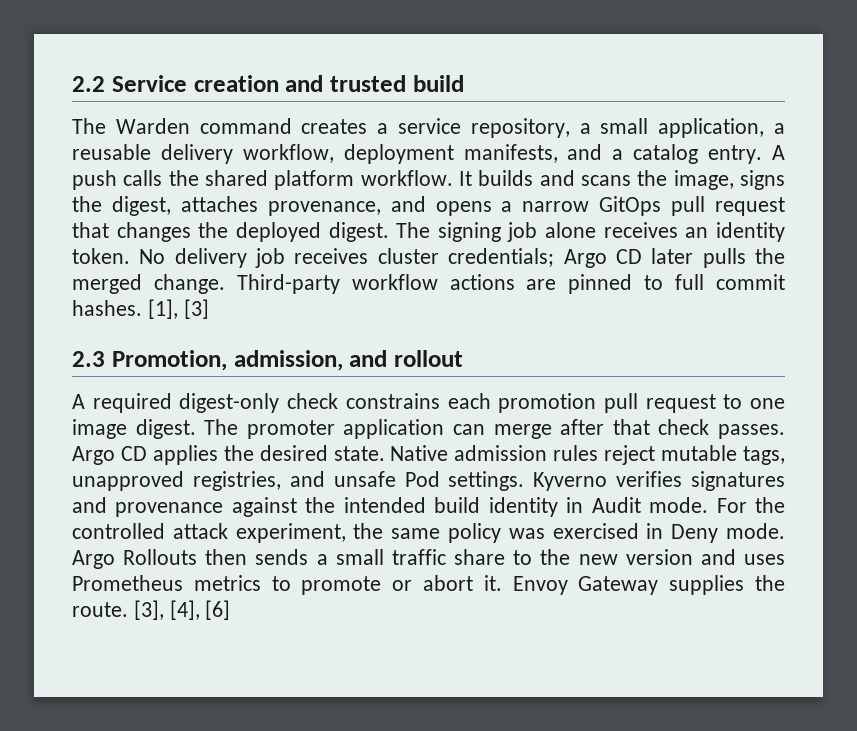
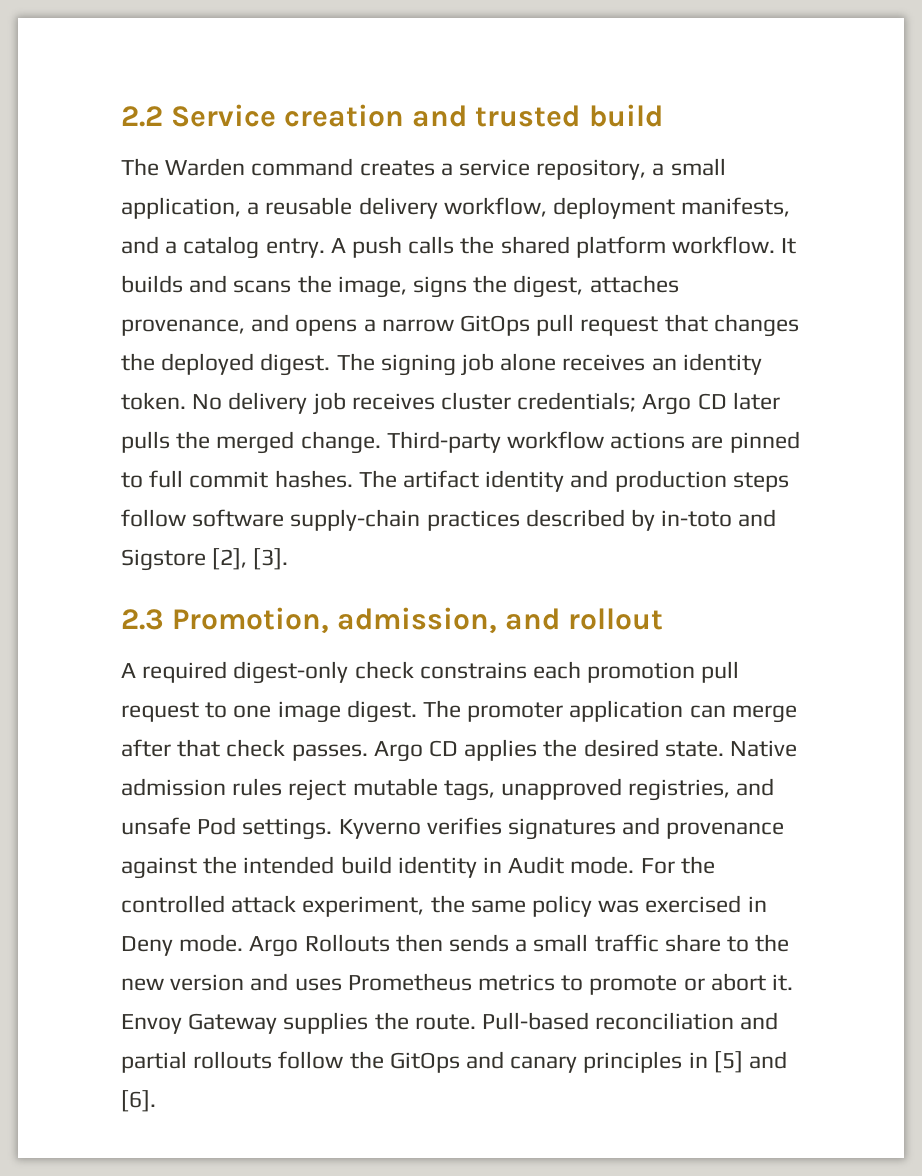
- [1], [3]
+ The artifact identity and production steps follow software supply-chain practices described by in-toto and Sigstore [2], [3].
- [3], [4], [6]
+ Pull-based reconciliation and partial rollouts follow the GitOps and canary principles in [5] and [6].

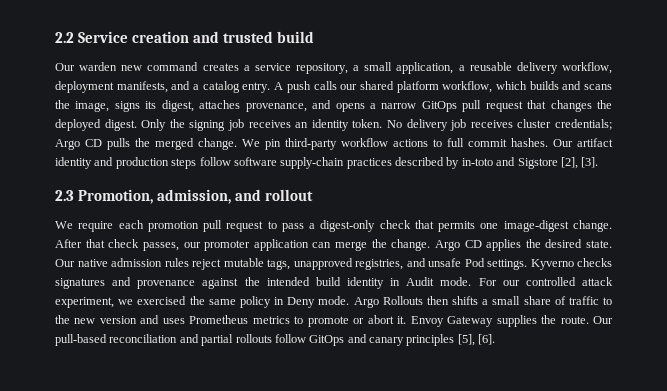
- The Warden command creates a service repository, a small application, a reusable delivery workflow, deployment manifests, and a catalog entry.
+ Our warden new command creates a service repository, a small application, a reusable delivery workflow, deployment manifests, and a catalog entry.
- A push calls the shared platform workflow. It builds and scans the image, signs the digest, attaches provenance, and opens a narrow GitOps pull request that changes the deployed digest.
+ A push calls our shared platform workflow, which builds and scans the image, signs its digest, attaches provenance, and opens a narrow GitOps pull request that changes the deployed digest.
- The signing job alone receives an identity token.
+ Only the signing job receives an identity token.
- No delivery job receives cluster credentials; Argo CD later pulls the merged change.
+ No delivery job receives cluster credentials; Argo CD pulls the merged change.
- Third-party workflow actions are pinned to full commit hashes.
+ We pin third-party workflow actions to full commit hashes.
- The artifact identity and production steps follow software supply-chain practices described by in-toto and Sigstore [2], [3].
+ Our artifact identity and production steps follow software supply-chain practices described by in-toto and Sigstore [2], [3].
- A required digest-only check constrains each promotion pull request to one image digest. The promoter application can merge after that check passes.
+ We require each promotion pull request to pass a digest-only check that permits one image-digest change. After that check passes, our promoter application can merge the change.
- Native admission rules reject mutable tags, unapproved registries, and unsafe Pod settings.
+ Our native admission rules reject mutable tags, unapproved registries, and unsafe Pod settings.
- Kyverno verifies signatures and provenance against the intended build identity in Audit mode.
+ Kyverno checks signatures and provenance against the intended build identity in Audit mode.
- For the controlled attack experiment, the same policy was exercised in Deny mode.
+ For our controlled attack experiment, we exercised the same policy in Deny mode.
- Argo Rollouts then sends a small traffic share to the new version and uses Prometheus metrics to promote or abort it.
+ Argo Rollouts then shifts a small share of traffic to the new version and uses Prometheus metrics to promote or abort it.
- Pull-based reconciliation and partial rollouts follow the GitOps and canary principles in [5] and [6].
+ Our pull-based reconciliation and partial rollouts follow GitOps and canary principles [5], [6].

